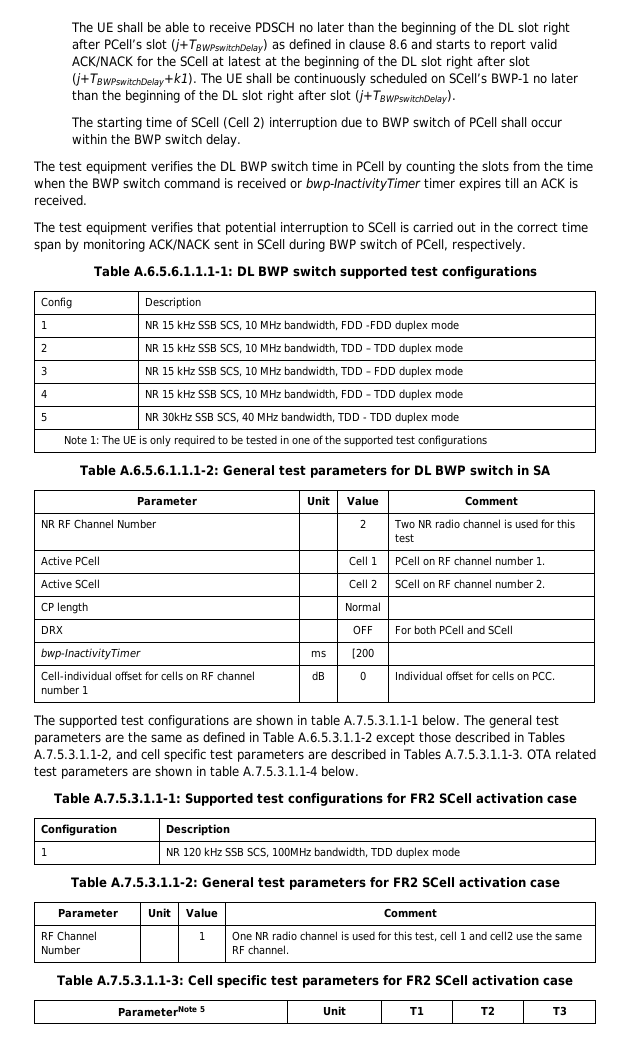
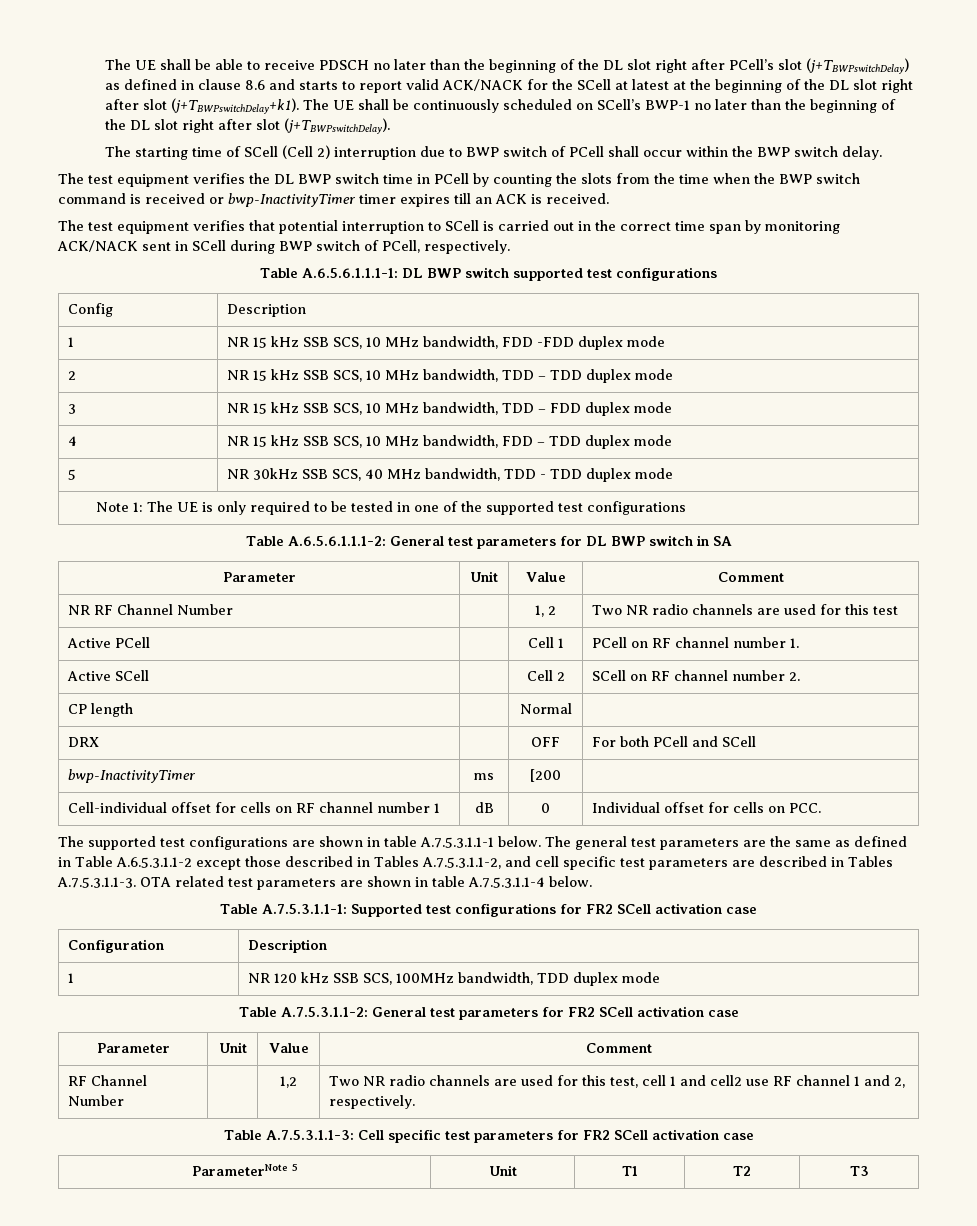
- NR RF Channel Number | | 2 | Two NR radio channel is used for this test
+ NR RF Channel Number | | 1, 2 | Two NR radio channels are used for this test
- RF Channel Number | | 1 | One NR radio channel is used for this test, cell 1 and cell2 use the same RF channel.
+ RF Channel Number | | 1,2 | Two NR radio channels are used for this test, cell 1 and cell2 use RF channel 1 and 2, respectively.

